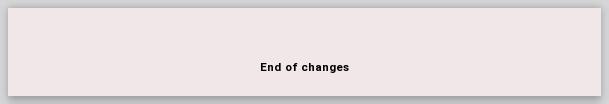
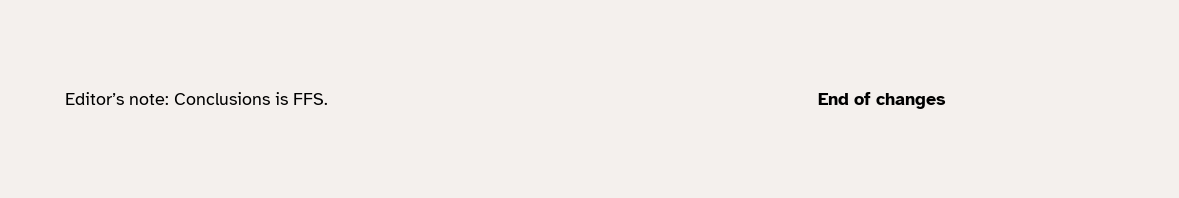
+ Editor’s note: Conclusions is FFS.

